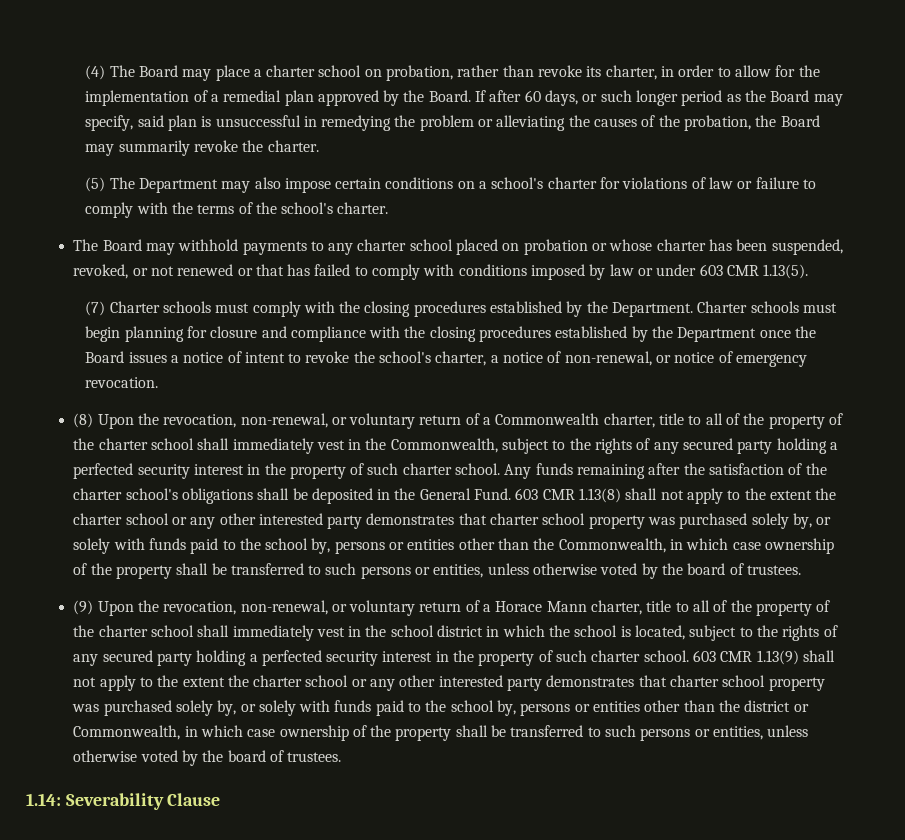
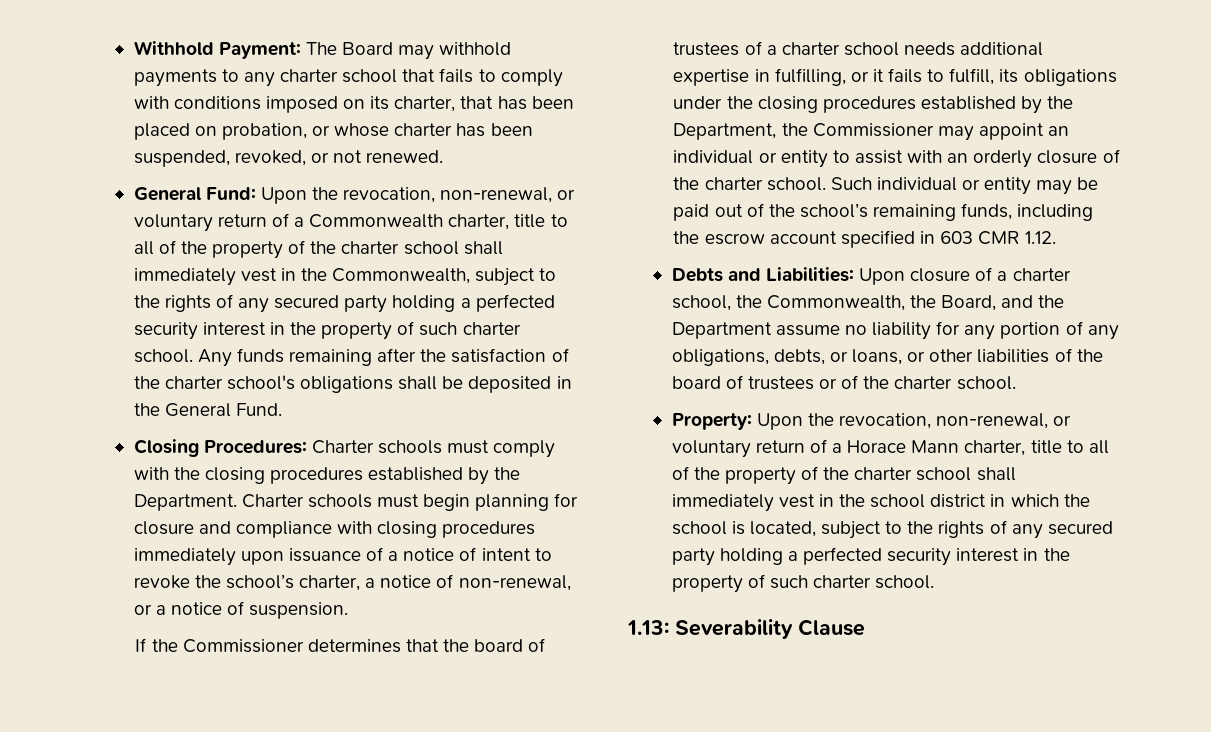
- (4) The Board may place a charter school on probation, rather than revoke its charter, in order to allow for the implementation of a remedial plan approved by the Board. If after 60 days, or such longer period as the Board may specify, said plan is unsuccessful in remedying the problem or alleviating the causes of the probation, the Board may summarily revoke the charter.
- (5) The Department may also impose certain conditions on a school's charter for violations of law or failure to comply with the terms of the school's charter.
- The Board may withhold payments to any charter school placed on probation or whose charter has been suspended, revoked, or not renewed or that has failed to comply with conditions imposed by law or under 603 CMR 1.13(5).
- (7) Charter schools must comply with the closing procedures established by the Department. Charter schools must begin planning for closure and compliance with the closing procedures established by the Department once the Board issues a notice of intent to revoke the school's charter, a notice of non-renewal, or notice of emergency revocation.
- (8) Upon the revocation, non-renewal, or voluntary return of a Commonwealth charter, title to all of the property of the charter school shall immediately vest in the Commonwealth, subject to the rights of any secured party holding a perfected security interest in the property of such charter school.
+ Withhold Payment: The Board may withhold payments to any charter school that fails to comply with conditions imposed on its charter, that has been placed on probation, or whose charter has been suspended, revoked, or not renewed.
+ General Fund: Upon the revocation, non-renewal, or voluntary return of a Commonwealth charter, title to all of the property of the charter school shall immediately vest in the Commonwealth, subject to the rights of any secured party holding a perfected security interest in the property of such charter school.
- Any funds remaining after the satisfaction of the charter school's obligations shall be deposited in the General Fund. 603 CMR 1.13(8) shall not apply to the extent the charter school or any other interested party demonstrates that charter school property was purchased solely by, or solely with funds paid to the school by, persons or entities other than the Commonwealth, in which case ownership of the property shall be transferred to such persons or entities, unless otherwise voted by the board of trustees.
- (9) Upon the revocation, non-renewal, or voluntary return of a Horace Mann charter, title to all of the property of the charter school shall immediately vest in the school district in which the school is located, subject to the rights of any secured party holding a perfected security interest in the property of such charter school. 603 CMR 1.13(9) shall not apply to the extent the charter school or any other interested party demonstrates that charter school property was purchased solely by, or solely with funds paid to the school by, persons or entities other than the district or Commonwealth, in which case ownership of the property shall be transferred to such persons or entities, unless otherwise voted by the board of trustees.
- 1.14:
+ Any funds remaining after the satisfaction of the charter school's obligations shall be deposited in the General Fund.
+ Closing Procedures: Charter schools must comply with the closing procedures established by the Department. Charter schools must begin planning for closure and compliance with closing procedures immediately upon issuance of a notice of intent to revoke the school’s charter, a notice of non-renewal, or a notice of suspension.
+ If the Commissioner determines that the board of trustees of a charter school needs additional expertise in fulfilling, or it fails to fulfill, its obligations under the closing procedures established by the Department, the Commissioner may appoint an individual or entity to assist with an orderly closure of the charter school. Such individual or entity may be paid out of the school’s remaining funds, including the escrow account specified in 603 CMR 1.12.
+ Debts and Liabilities: Upon closure of a charter school, the Commonwealth, the Board, and the Department assume no liability for any portion of any obligations, debts, or loans, or other liabilities of the board of trustees or of the charter school.
+ Property: Upon the revocation, non-renewal, or voluntary return of a Horace Mann charter, title to all of the property of the charter school shall immediately vest in the school district in which the school is located, subject to the rights of any secured party holding a perfected security interest in the property of such charter school.
+ 1.13:

